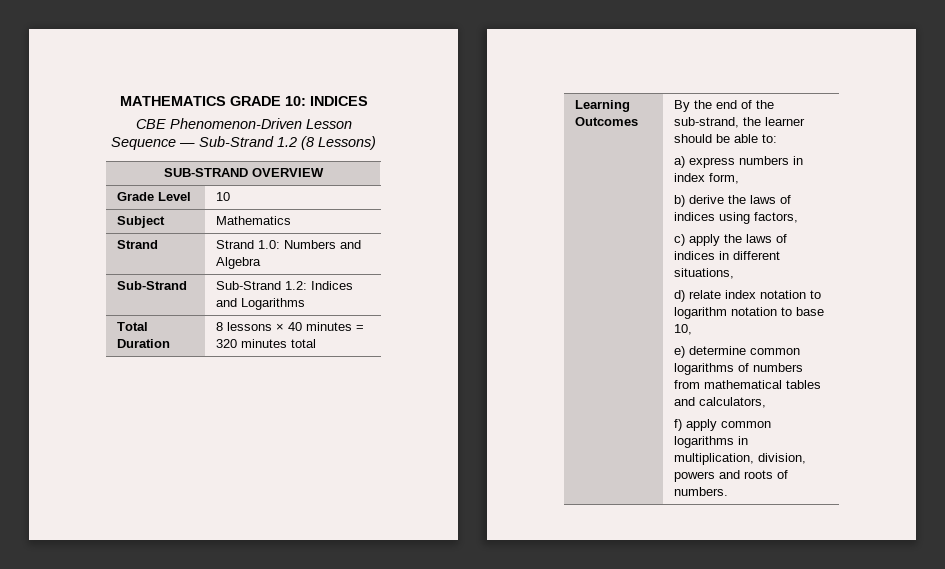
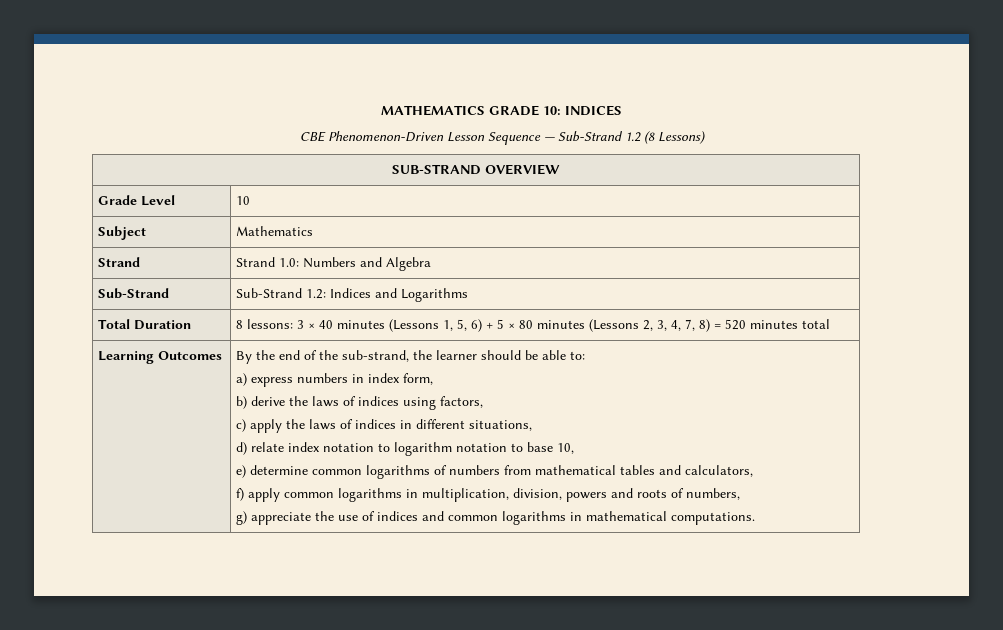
- Total Duration | 8 lessons × 40 minutes = 320 minutes total
+ Total Duration | 8 lessons: 3 × 40 minutes (Lessons 1, 5, 6) + 5 × 80 minutes (Lessons 2, 3, 4, 7, 8) = 520 minutes total
- f) apply common logarithms in multiplication, division, powers and roots of numbers.
+ f) apply common logarithms in multiplication, division, powers and roots of numbers,
+ g) appreciate the use of indices and common logarithms in mathematical computations.

